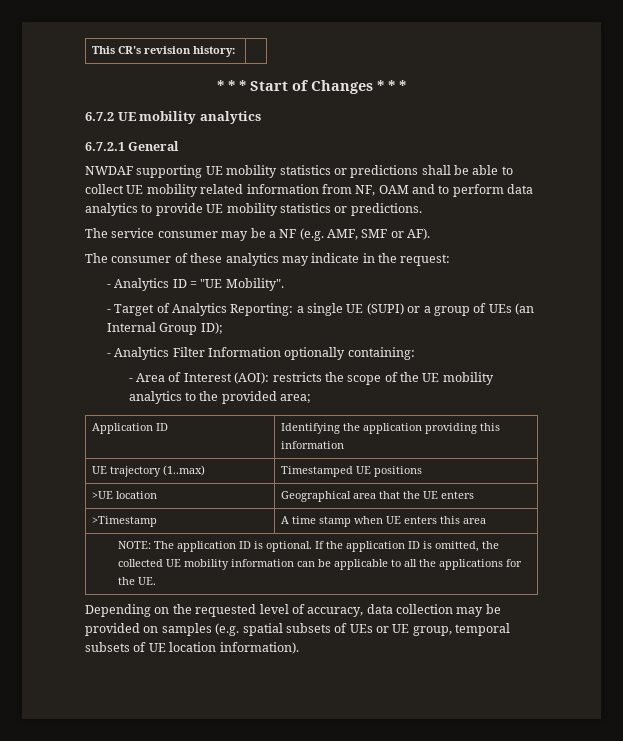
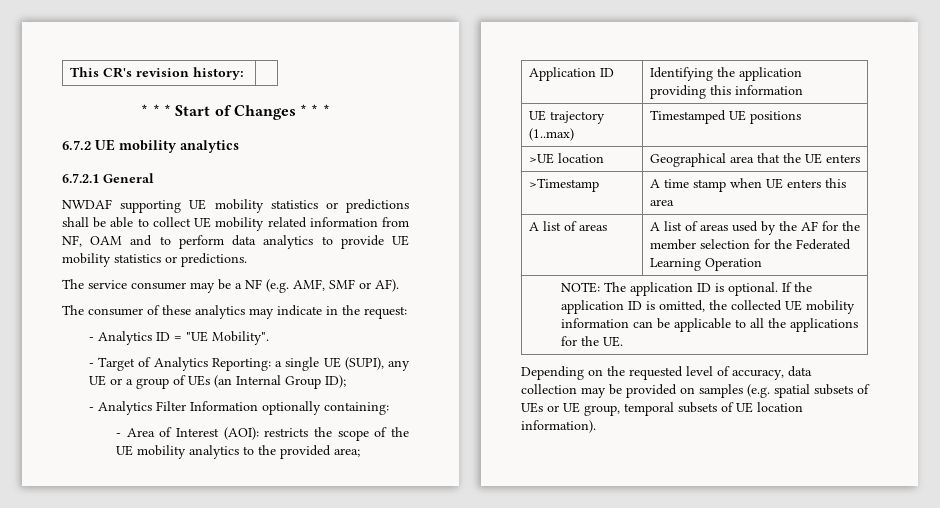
- - Target of Analytics Reporting: a single UE (SUPI) or a group of UEs (an Internal Group ID);
+ - Target of Analytics Reporting: a single UE (SUPI), any UE or a group of UEs (an Internal Group ID);
+ A list of areas | A list of areas used by the AF for the member selection for the Federated Learning Operation

